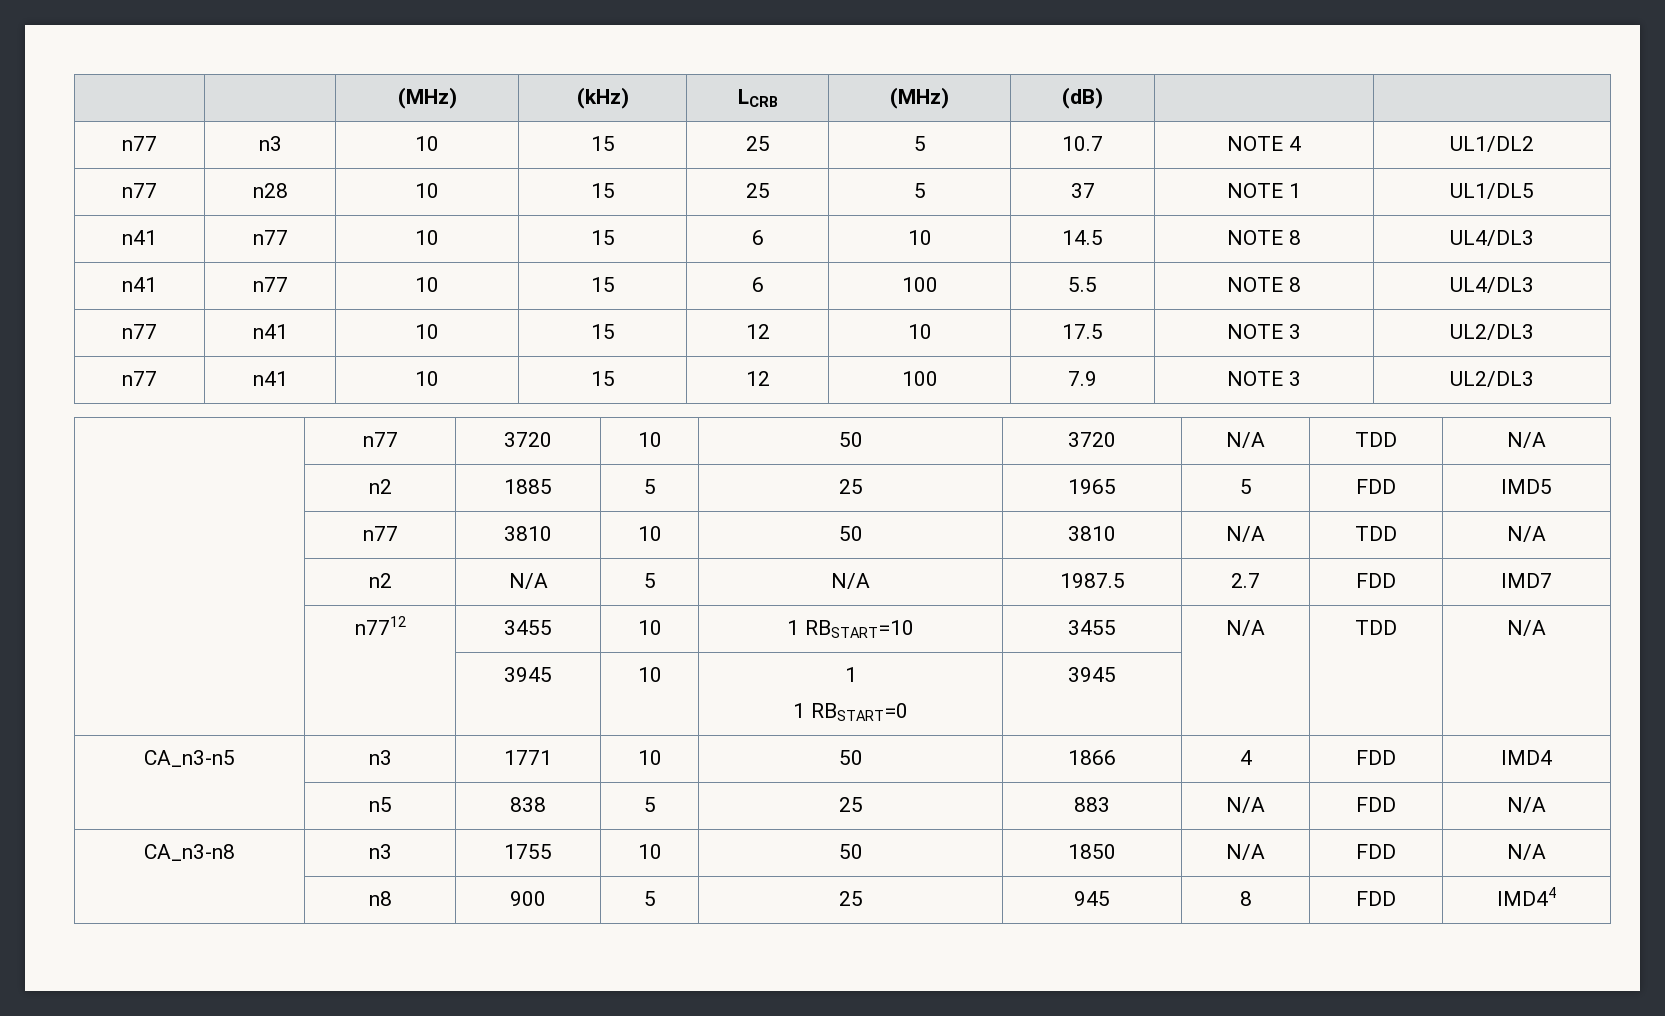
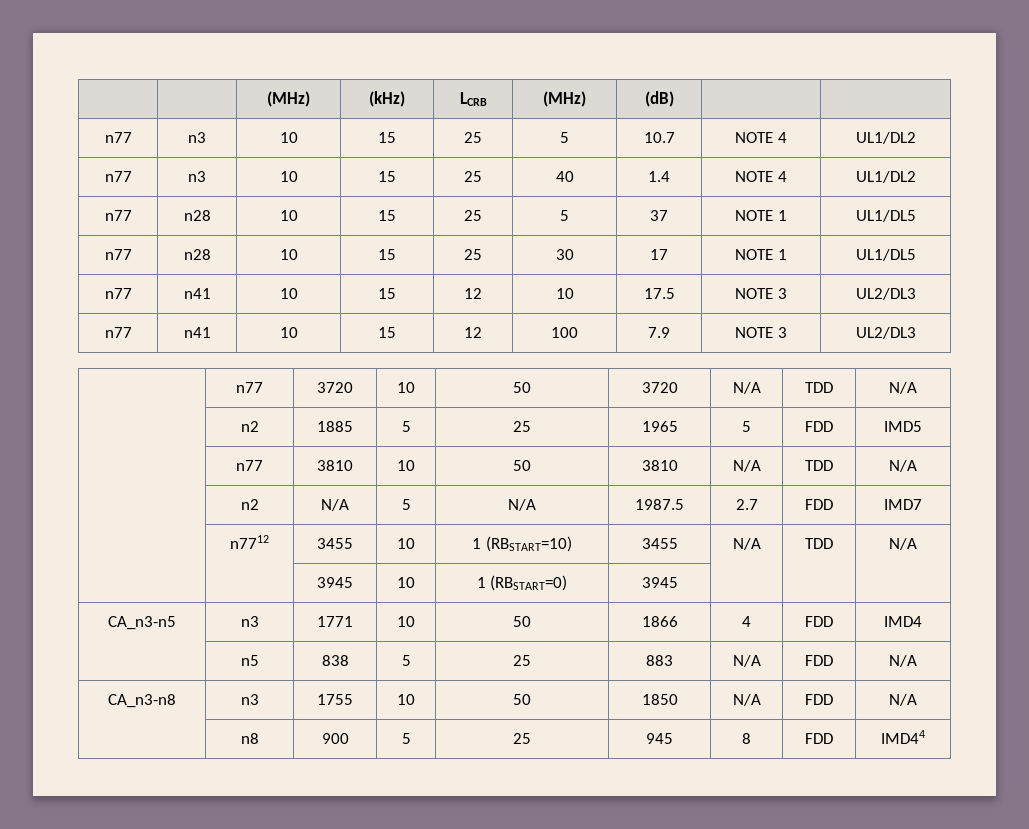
+ n77 | n3 | 10 | 15 | 25 | 40 | 1.4 | NOTE 4 | UL1/DL2
- n41 | n77 | 10 | 15 | 6 | 10 | 14.5 | NOTE 8 | UL4/DL3
- n41 | n77 | 10 | 15 | 6 | 100 | 5.5 | NOTE 8 | UL4/DL3
+ n77 | n28 | 10 | 15 | 25 | 30 | 17 | NOTE 1 | UL1/DL5
- | n7712 | 3455 | 10 | 1 RBSTART=10 | 3455 | N/A | TDD | N/A
+ | n7712 | 3455 | 10 | 1 (RBSTART=10) | 3455 | N/A | TDD | N/A
- | | 3945 | 10 | 1
- 1 RBSTART=0 | 3945 | | |
+ | | 3945 | 10 | 1 (RBSTART=0) | 3945 | | |

